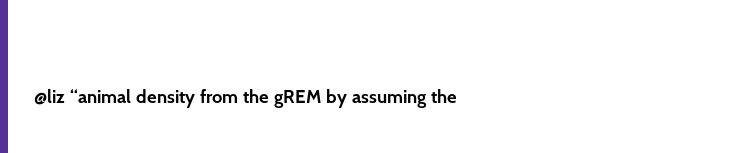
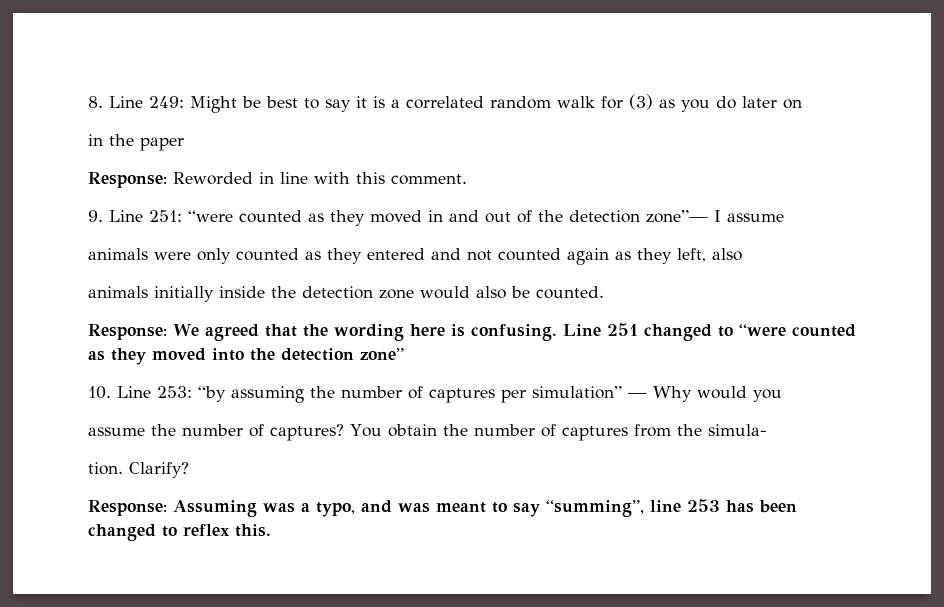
- @liz “animal density from the gREM by assuming the
+ 8. Line 249: Might be best to say it is a correlated random walk for (3) as you do later on
+ in the paper
+ Response: Reworded in line with this comment.
+ 9. Line 251: “were counted as they moved in and out of the detection zone”— I assume
+ animals were only counted as they entered and not counted again as they left, also
+ animals initially inside the detection zone would also be counted.
+ Response: We agreed that the wording here is confusing. Line 251 changed to “were counted as they moved into the detection zone”
+ 10. Line 253: “by assuming the number of captures per simulation” — Why would you
+ assume the number of captures? You obtain the number of captures from the simula-
+ tion. Clarify?
+ Response: Assuming was a typo, and was meant to say “summing”, line 253 has been changed to reflex this.

